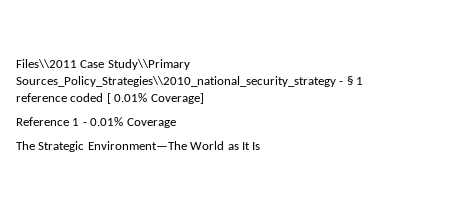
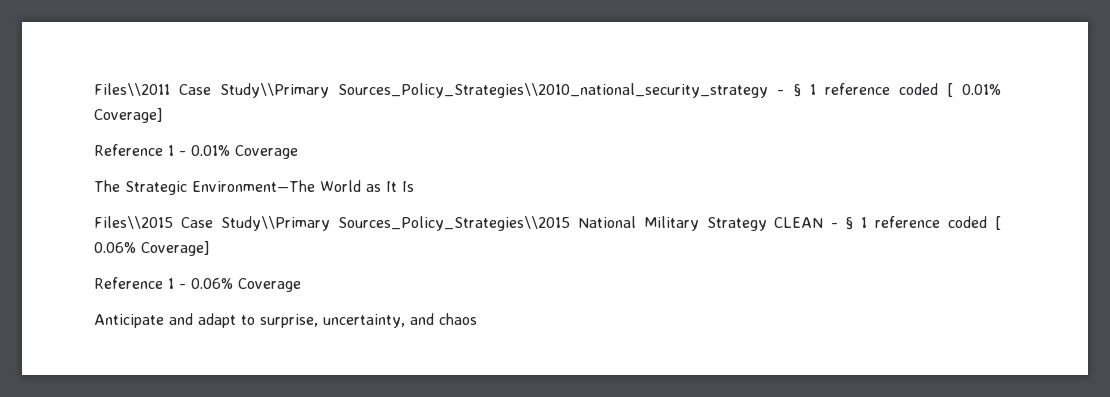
+ Files\\2015 Case Study\\Primary Sources_Policy_Strategies\\2015 National Military Strategy CLEAN - § 1 reference coded [ 0.06% Coverage]
+ Reference 1 - 0.06% Coverage
+ Anticipate and adapt to surprise, uncertainty, and chaos

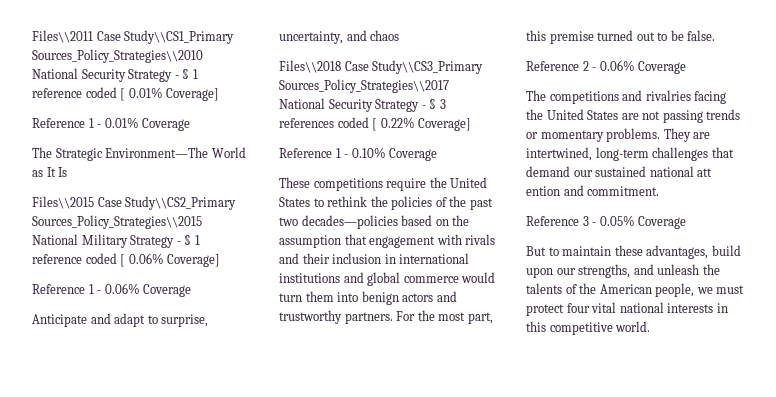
- Files\\2011 Case Study\\Primary Sources_Policy_Strategies\\2010_national_security_strategy - § 1 reference coded [ 0.01% Coverage]
+ Files\\2011 Case Study\\CS1_Primary Sources_Policy_Strategies\\2010 National Security Strategy - § 1 reference coded [ 0.01% Coverage]
- Files\\2015 Case Study\\Primary Sources_Policy_Strategies\\2015 National Military Strategy CLEAN - § 1 reference coded [ 0.06% Coverage]
+ Files\\2015 Case Study\\CS2_Primary Sources_Policy_Strategies\\2015 National Military Strategy - § 1 reference coded [ 0.06% Coverage]
+ Files\\2018 Case Study\\CS3_Primary Sources_Policy_Strategies\\2017 National Security Strategy - § 3 references coded [ 0.22% Coverage]
+ Reference 1 - 0.10% Coverage
+ These competitions require the United States to rethink the policies of the past two decades—policies based on the assumption that engagement with rivals and their inclusion in international institutions and global commerce would turn them into benign actors and trustworthy partners. For the most part, this premise turned out to be false.
+ Reference 2 - 0.06% Coverage
+ The competitions and rivalries facing the United States are not passing trends or momentary problems. They are intertwined, long-term challenges that demand our sustained national att ention and commitment.
+ Reference 3 - 0.05% Coverage
+ But to maintain these advantages, build upon our strengths, and unleash the talents of the American people, we must protect four vital national interests in this competitive world.

